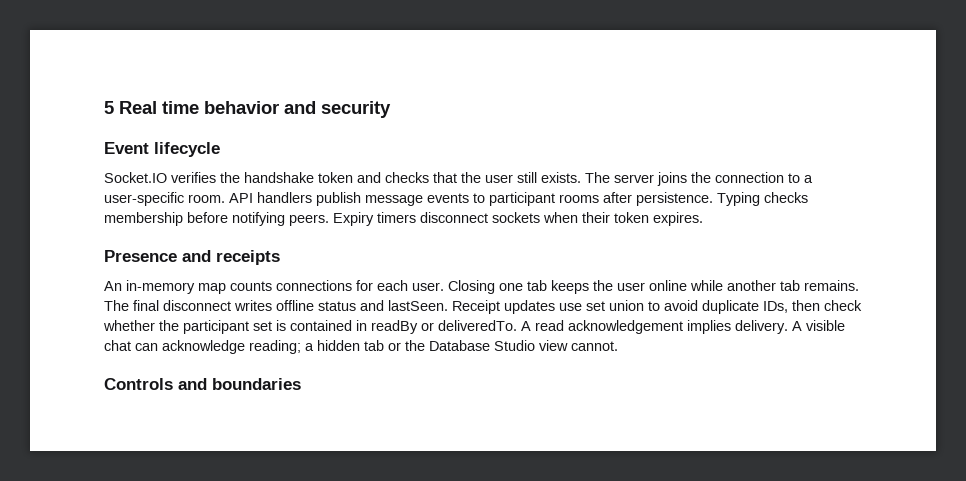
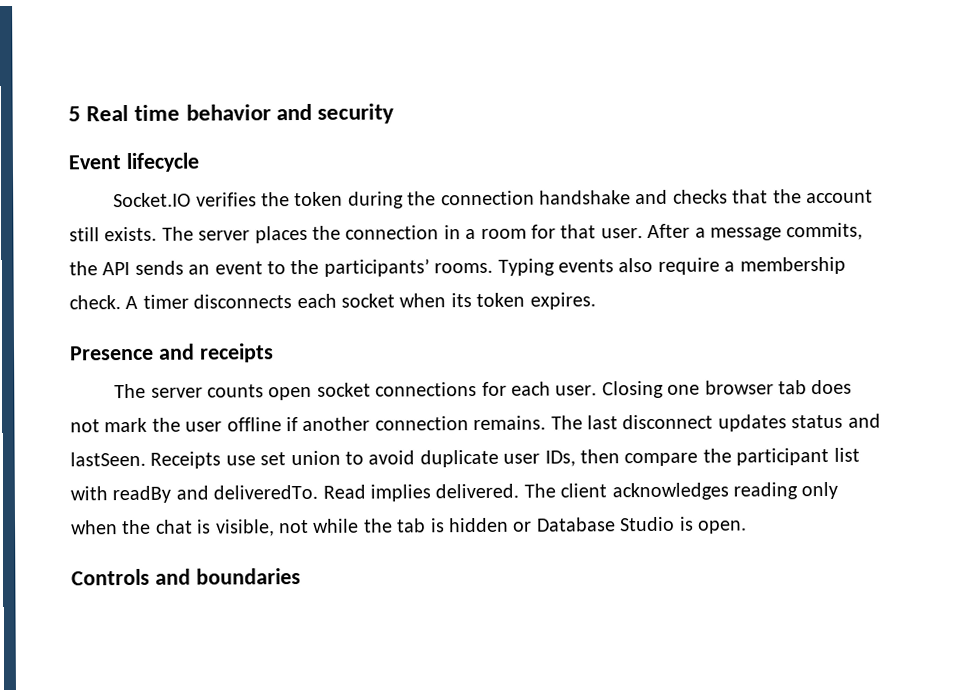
- Socket.IO verifies the handshake token and checks that the user still exists.
+ Socket.IO verifies the token during the connection handshake and checks that the account still exists.
- The server joins the connection to a user-specific room. API handlers publish message events to participant rooms after persistence. Typing checks membership before notifying peers. Expiry timers disconnect sockets when their token expires.
+ The server places the connection in a room for that user. After a message commits, the API sends an event to the participants’ rooms. Typing events also require a membership check. A timer disconnects each socket when its token expires.
- An in-memory map counts connections for each user.
+ The server counts open socket connections for each user.
- Closing one tab keeps the user online while another tab remains. The final disconnect writes offline status and lastSeen.
+ Closing one browser tab does not mark the user offline if another connection remains. The last disconnect updates status and lastSeen.
- Receipt updates use set union to avoid duplicate IDs, then check whether the participant set is contained in readBy or deliveredTo. A read acknowledgement implies delivery. A visible chat can acknowledge reading; a hidden tab or the Database Studio view cannot.
+ Receipts use set union to avoid duplicate user IDs, then compare the participant list with readBy and deliveredTo. Read implies delivered. The client acknowledges reading only when the chat is visible, not while the tab is hidden or Database Studio is open.

